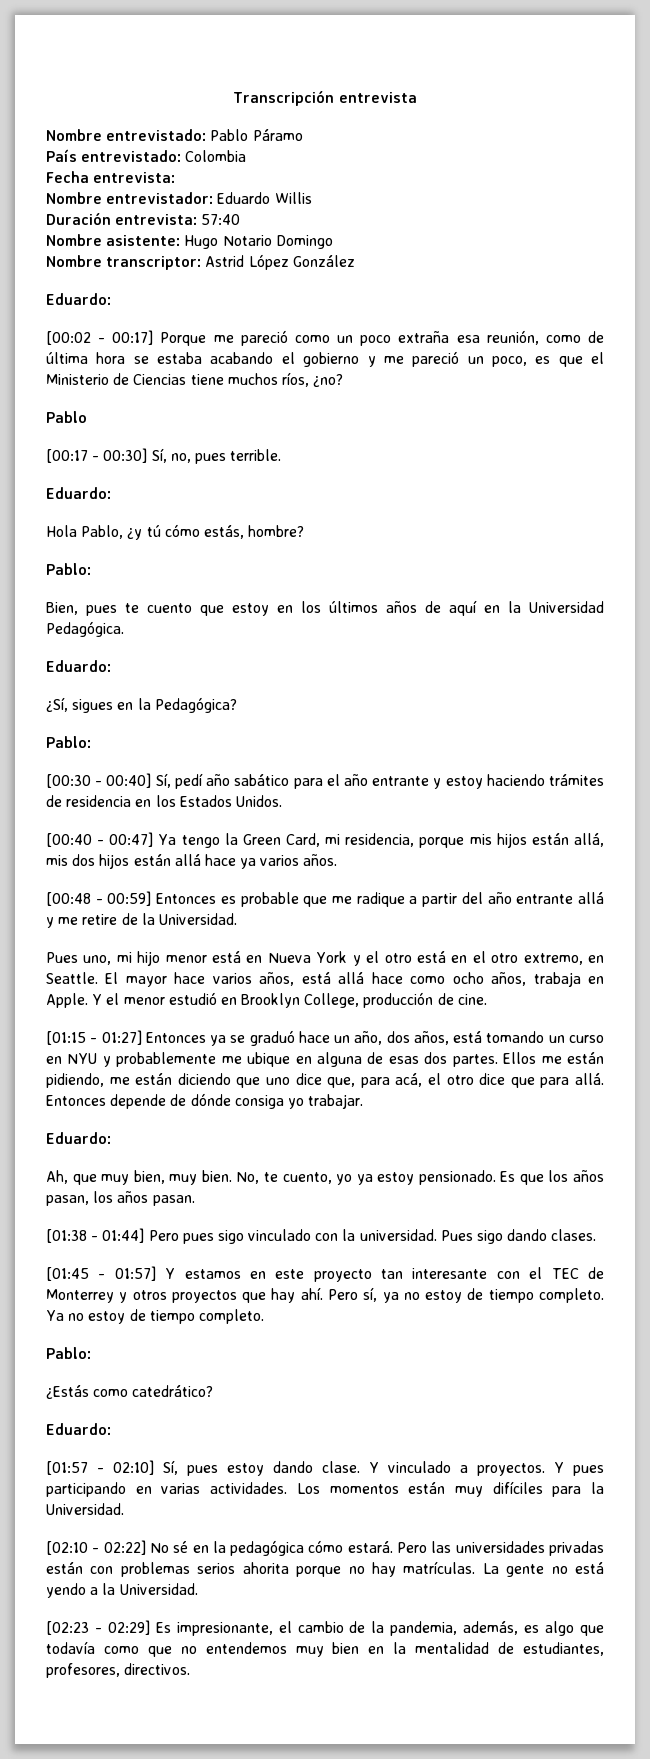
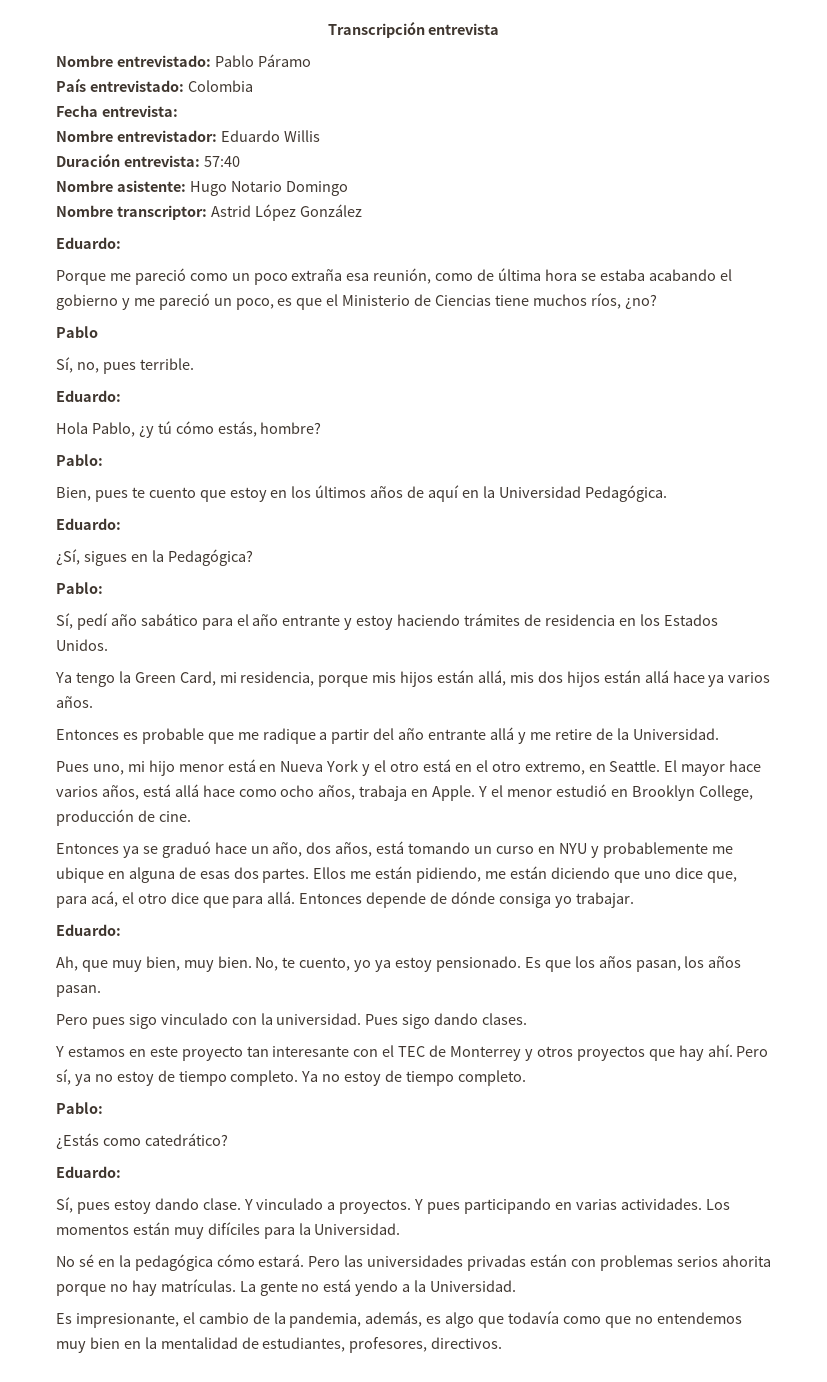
- [00:02 - 00:17] Porque me pareció como un poco extraña esa reunión, como de última hora se estaba acabando el gobierno y me pareció un poco, es que el Ministerio de Ciencias tiene muchos ríos, ¿no?
+ Porque me pareció como un poco extraña esa reunión, como de última hora se estaba acabando el gobierno y me pareció un poco, es que el Ministerio de Ciencias tiene muchos ríos, ¿no?
- [00:17 - 00:30] Sí, no, pues terrible.
+ Sí, no, pues terrible.
- [00:30 - 00:40] Sí, pedí año sabático para el año entrante y estoy haciendo trámites de residencia en los Estados Unidos.
+ Sí, pedí año sabático para el año entrante y estoy haciendo trámites de residencia en los Estados Unidos.
- [00:40 - 00:47] Ya tengo la Green Card, mi residencia, porque mis hijos están allá, mis dos hijos están allá hace ya varios años.
+ Ya tengo la Green Card, mi residencia, porque mis hijos están allá, mis dos hijos están allá hace ya varios años.
- [00:48 - 00:59] Entonces es probable que me radique a partir del año entrante allá y me retire de la Universidad.
+ Entonces es probable que me radique a partir del año entrante allá y me retire de la Universidad.
- [01:15 - 01:27] Entonces ya se graduó hace un año, dos años, está tomando un curso en NYU y probablemente me ubique en alguna de esas dos partes.
+ Entonces ya se graduó hace un año, dos años, está tomando un curso en NYU y probablemente me ubique en alguna de esas dos partes.
- [01:38 - 01:44] Pero pues sigo vinculado con la universidad.
+ Pero pues sigo vinculado con la universidad.
- [01:45 - 01:57] Y estamos en este proyecto tan interesante con el TEC de Monterrey y otros proyectos que hay ahí.
+ Y estamos en este proyecto tan interesante con el TEC de Monterrey y otros proyectos que hay ahí.
- [01:57 - 02:10] Sí, pues estoy dando clase.
+ Sí, pues estoy dando clase.
- [02:10 - 02:22] No sé en la pedagógica cómo estará.
+ No sé en la pedagógica cómo estará.
- [02:23 - 02:29] Es impresionante, el cambio de la pandemia, además, es algo que todavía como que no entendemos muy bien en la mentalidad de estudiantes, profesores, directivos.
+ Es impresionante, el cambio de la pandemia, además, es algo que todavía como que no entendemos muy bien en la mentalidad de estudiantes, profesores, directivos.

